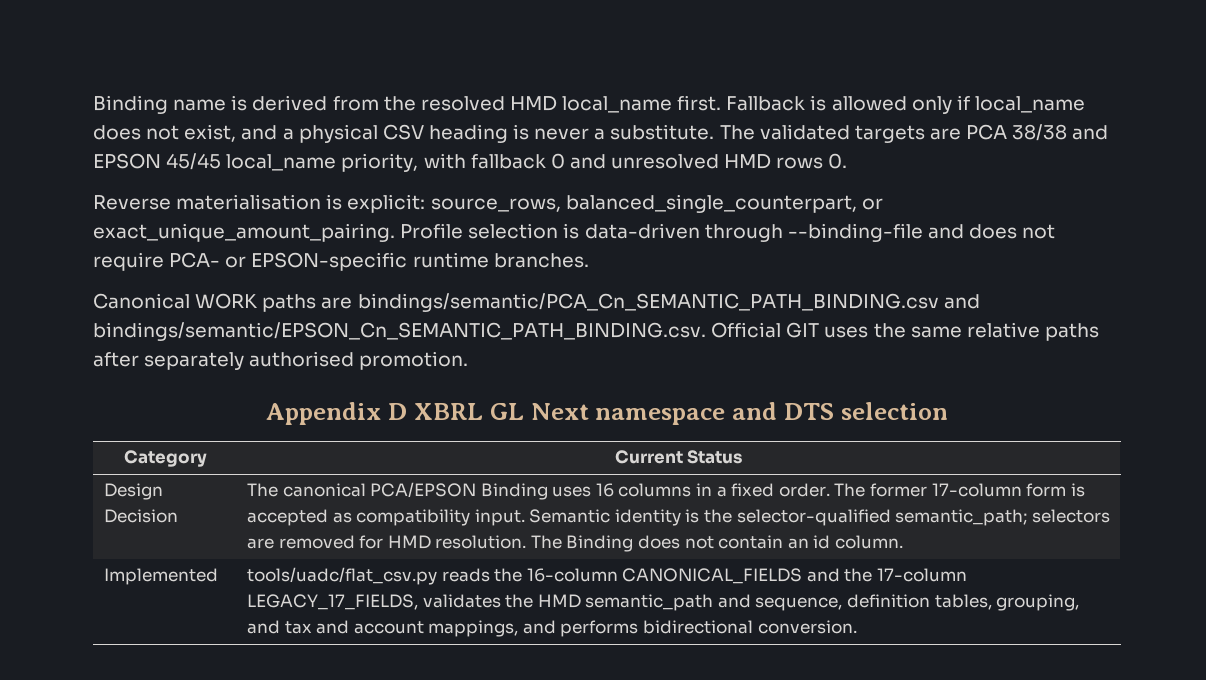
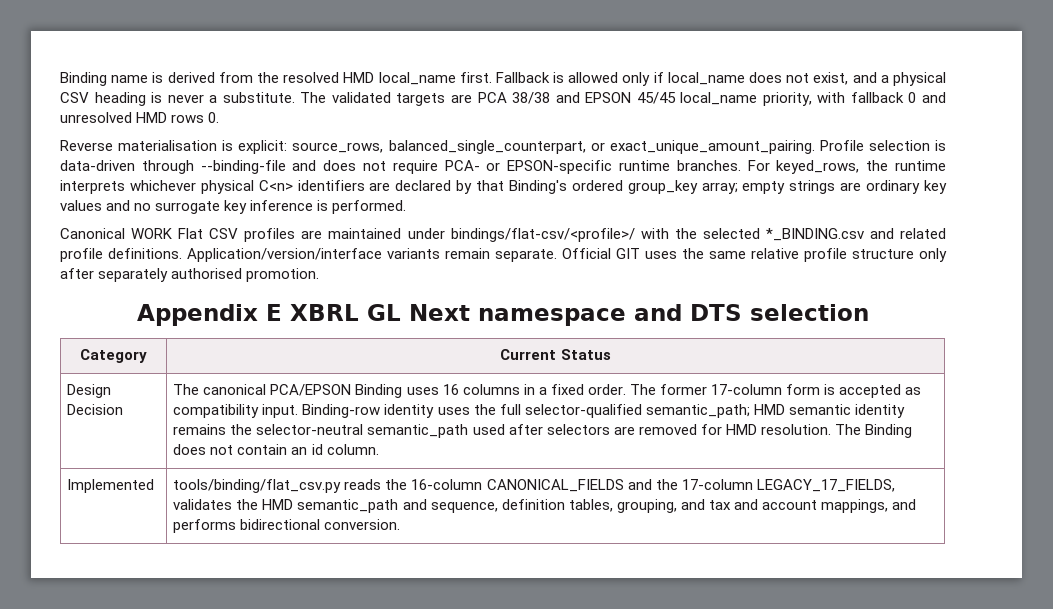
- Profile selection is data-driven through --binding-file and does not require PCA- or EPSON-specific runtime branches.
- Canonical WORK paths are bindings/semantic/PCA_Cn_SEMANTIC_PATH_BINDING.csv and bindings/semantic/EPSON_Cn_SEMANTIC_PATH_BINDING.csv. Official GIT uses the same relative paths after separately authorised promotion.
+ Profile selection is data-driven through --binding-file and does not require PCA- or EPSON-specific runtime branches. For keyed_rows, the runtime interprets whichever physical C<n> identifiers are declared by that Binding's ordered group_key array; empty strings are ordinary key values and no surrogate key inference is performed.
+ Canonical WORK Flat CSV profiles are maintained under bindings/flat-csv/<profile>/ with the selected *_BINDING.csv and related profile definitions. Application/version/interface variants remain separate. Official GIT uses the same relative profile structure only after separately authorised promotion.
- Appendix D XBRL GL Next namespace and DTS selection
+ Appendix E XBRL GL Next namespace and DTS selection
- Semantic identity is the selector-qualified semantic_path; selectors are removed for HMD resolution.
+ Binding-row identity uses the full selector-qualified semantic_path; HMD semantic identity remains the selector-neutral semantic_path used after selectors are removed for HMD resolution.
- Implemented | tools/uadc/flat_csv.py reads the 16-column CANONICAL_FIELDS and the 17-column LEGACY_17_FIELDS, validates the HMD semantic_path and sequence, definition tables, grouping, and tax and account mappings, and performs bidirectional conversion.
+ Implemented | tools/binding/flat_csv.py reads the 16-column CANONICAL_FIELDS and the 17-column LEGACY_17_FIELDS, validates the HMD semantic_path and sequence, definition tables, grouping, and tax and account mappings, and performs bidirectional conversion.

